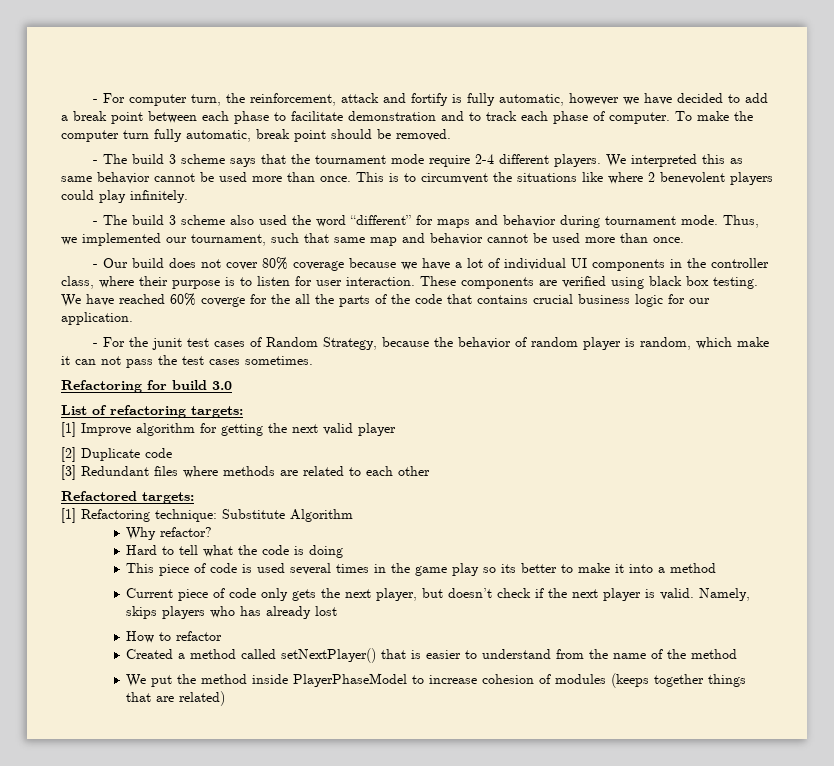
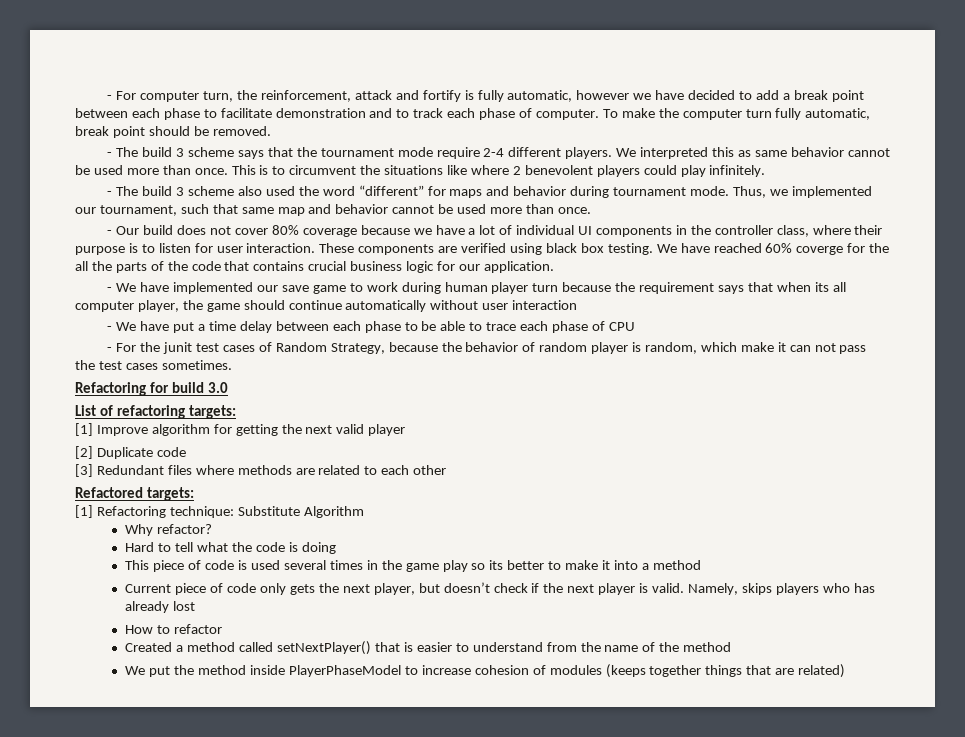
+ - We have implemented our save game to work during human player turn because the requirement says that when its all computer player, the game should continue automatically without user interaction
+ - We have put a time delay between each phase to be able to trace each phase of CPU

